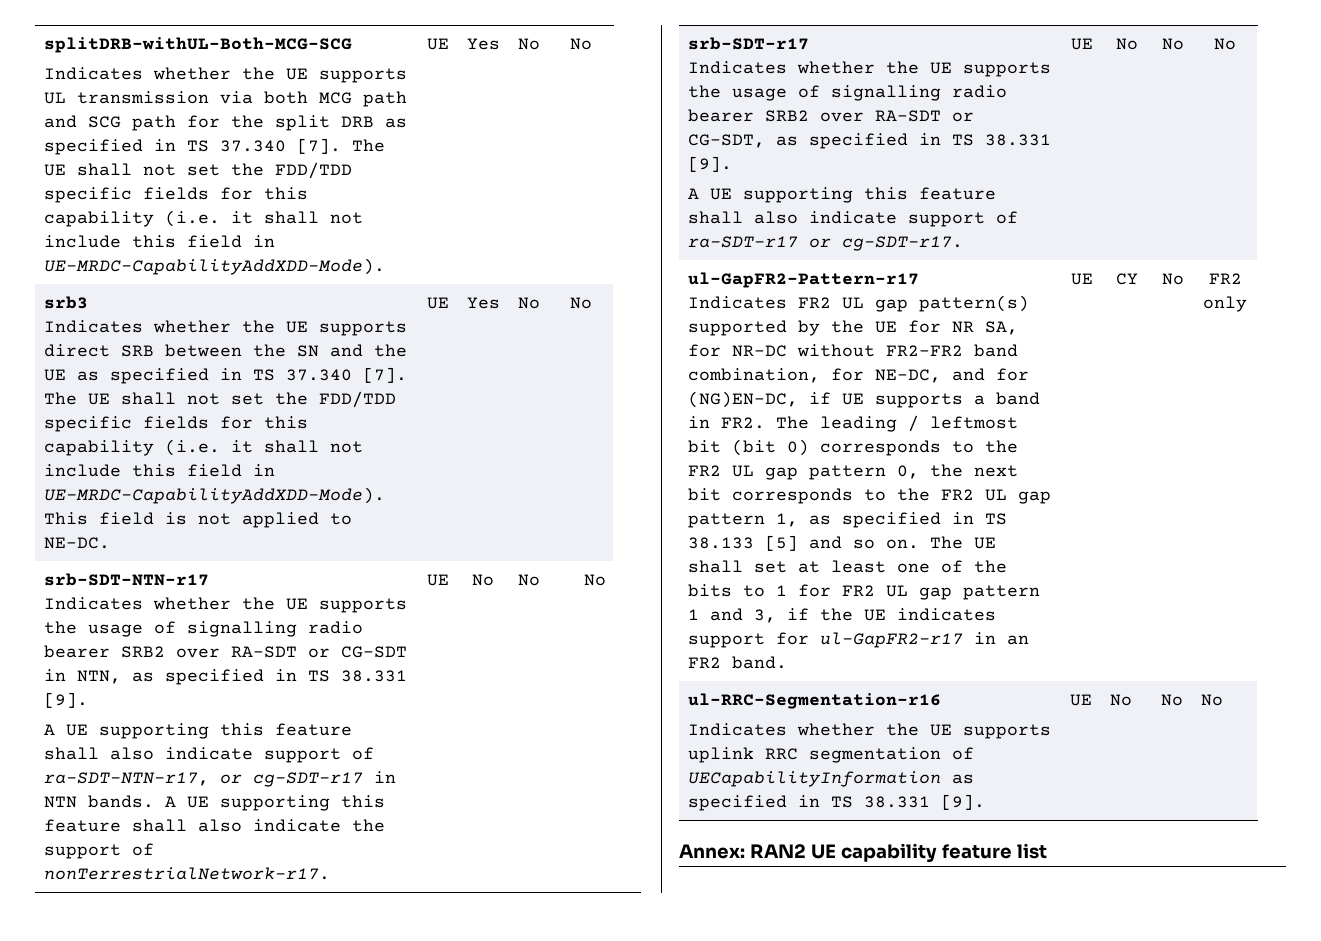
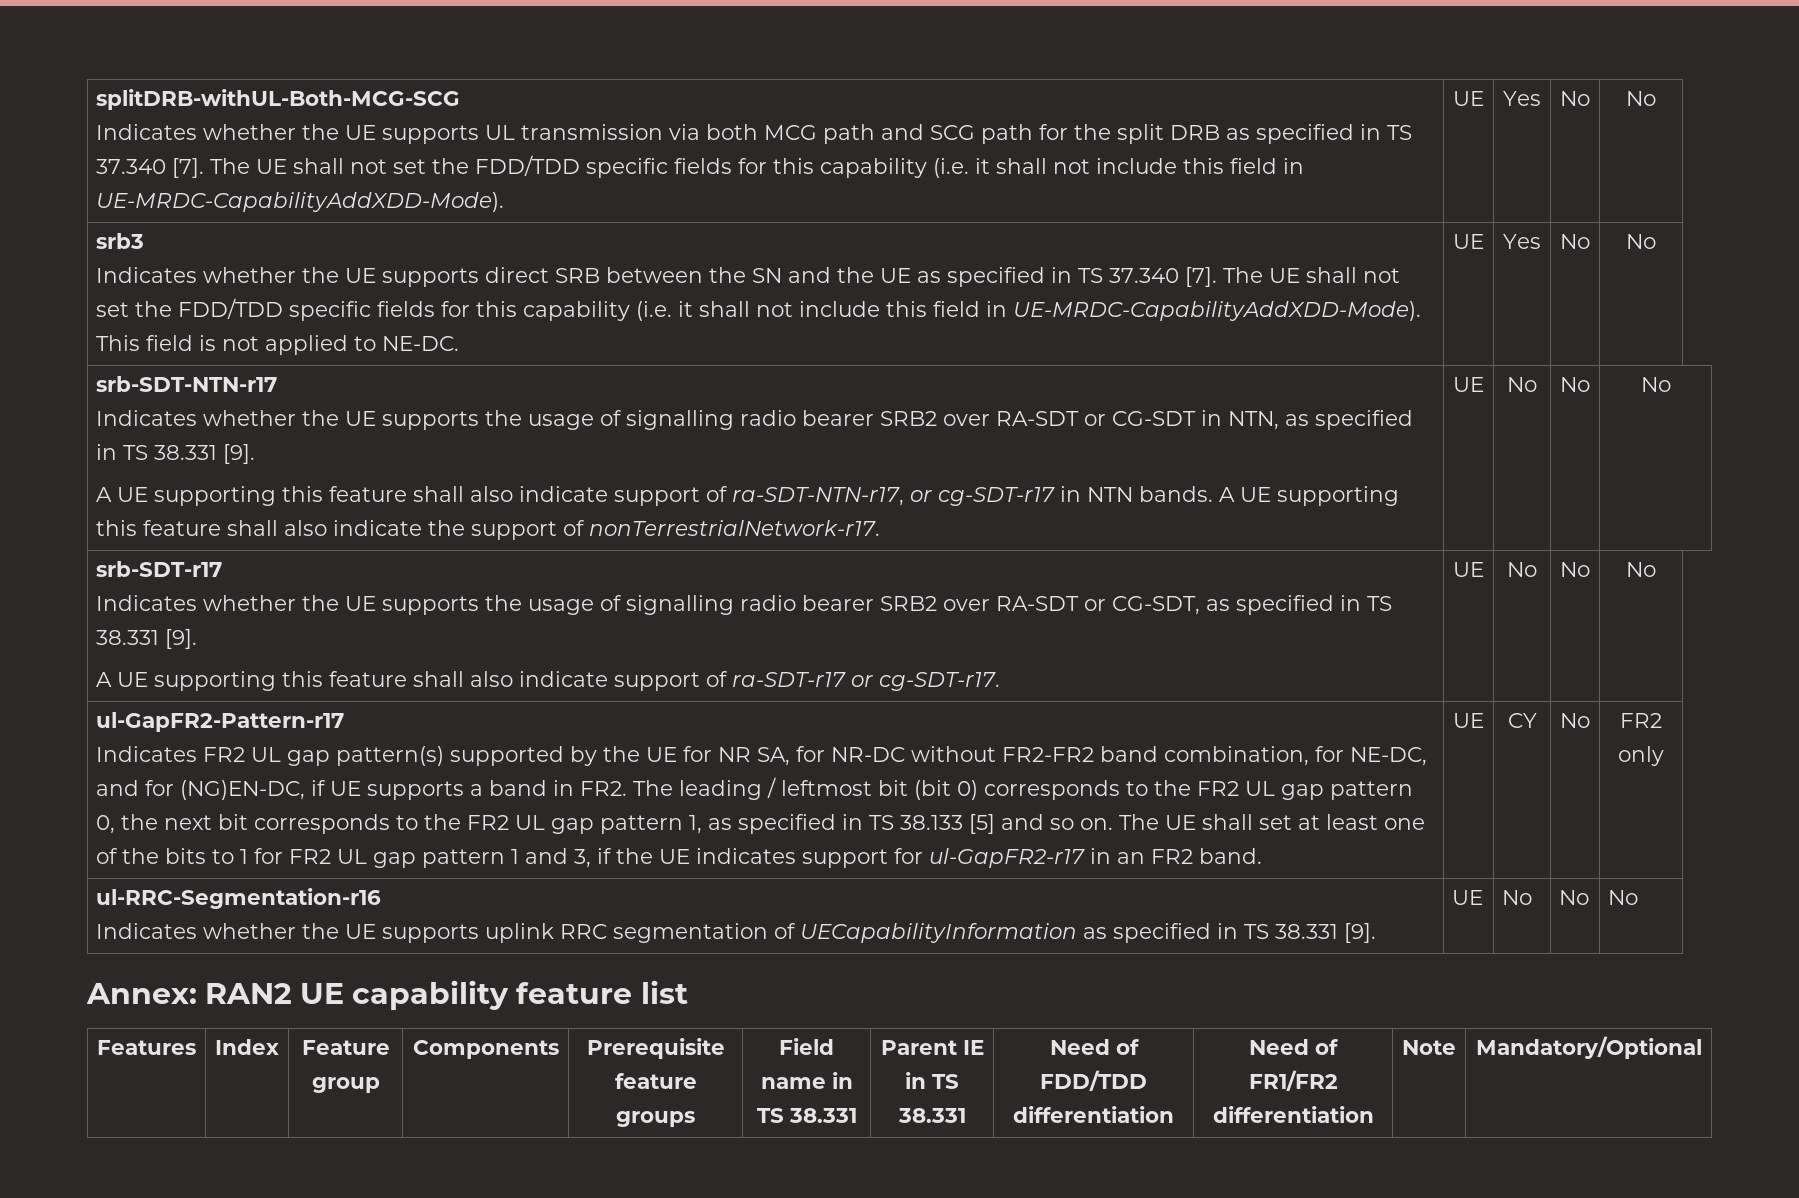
+ Features | Index | Feature group | Components | Prerequisite feature groups | Field name in TS 38.331 | Parent IE in TS 38.331 | Need of FDD/TDD differentiation | Need of FR1/FR2 differentiation | Note | Mandatory/Optional

